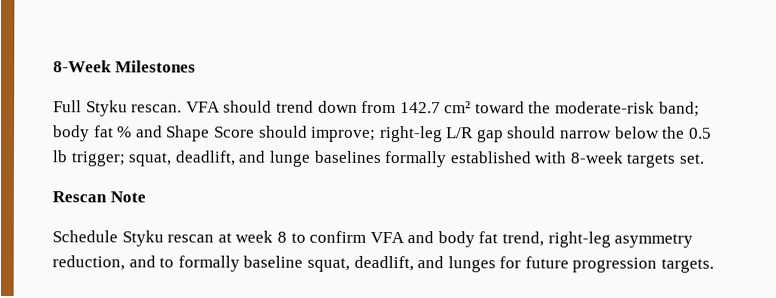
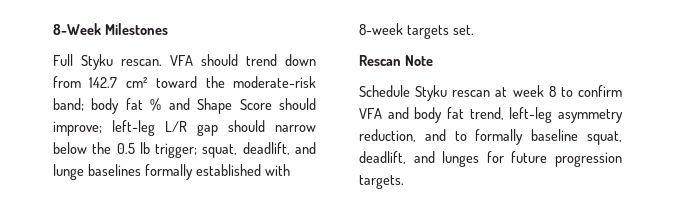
- VFA should trend down from 142.7 cm² toward the moderate-risk band; body fat % and Shape Score should improve; right-leg L/R gap should narrow below the 0.5 lb trigger; squat, deadlift, and lunge baselines formally established with 8-week targets set.
+ VFA should trend down from 142.7 cm² toward the moderate-risk band; body fat % and Shape Score should improve; left-leg L/R gap should narrow below the 0.5 lb trigger; squat, deadlift, and lunge baselines formally established with 8-week targets set.
- Schedule Styku rescan at week 8 to confirm VFA and body fat trend, right-leg asymmetry reduction, and to formally baseline squat, deadlift, and lunges for future progression targets.
+ Schedule Styku rescan at week 8 to confirm VFA and body fat trend, left-leg asymmetry reduction, and to formally baseline squat, deadlift, and lunges for future progression targets.

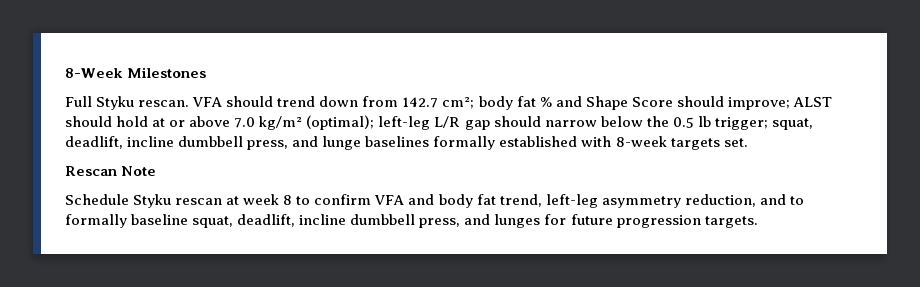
- VFA should trend down from 142.7 cm² toward the moderate-risk band; body fat % and Shape Score should improve; left-leg L/R gap should narrow below the 0.5 lb trigger; squat, deadlift, and lunge baselines formally established with 8-week targets set.
+ VFA should trend down from 142.7 cm²; body fat % and Shape Score should improve; ALST should hold at or above 7.0 kg/m² (optimal); left-leg L/R gap should narrow below the 0.5 lb trigger; squat, deadlift, incline dumbbell press, and lunge baselines formally established with 8-week targets set.
- Schedule Styku rescan at week 8 to confirm VFA and body fat trend, left-leg asymmetry reduction, and to formally baseline squat, deadlift, and lunges for future progression targets.
+ Schedule Styku rescan at week 8 to confirm VFA and body fat trend, left-leg asymmetry reduction, and to formally baseline squat, deadlift, incline dumbbell press, and lunges for future progression targets.

